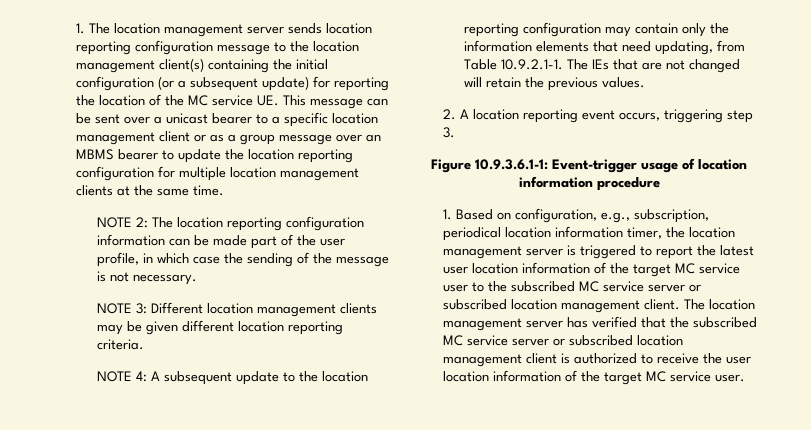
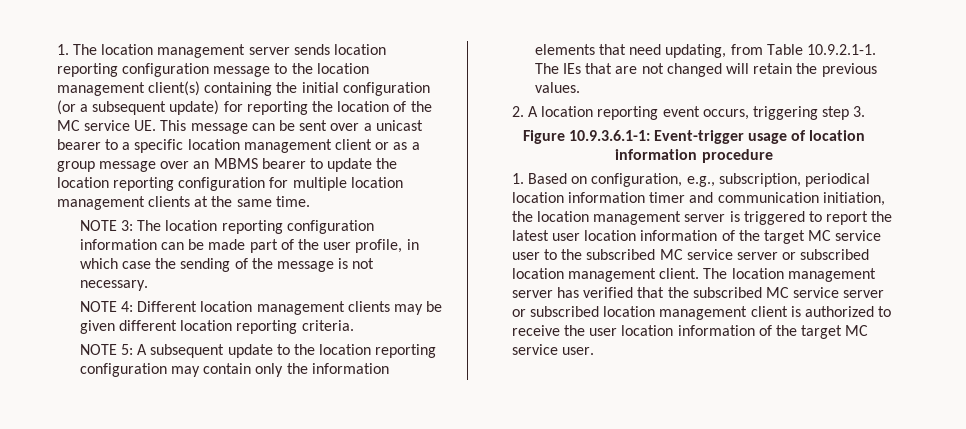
- NOTE 2: The location reporting configuration information can be made part of the user profile, in which case the sending of the message is not necessary.
+ NOTE 3: The location reporting configuration information can be made part of the user profile, in which case the sending of the message is not necessary.
- NOTE 3: Different location management clients may be given different location reporting criteria.
+ NOTE 4: Different location management clients may be given different location reporting criteria.
- NOTE 4: A subsequent update to the location reporting configuration may contain only the information elements that need updating, from Table 10.9.2.1-1. The IEs that are not changed will retain the previous values.
+ NOTE 5: A subsequent update to the location reporting configuration may contain only the information elements that need updating, from Table 10.9.2.1-1. The IEs that are not changed will retain the previous values.
- 1. Based on configuration, e.g., subscription, periodical location information timer, the location management server is triggered to report the latest user location information of the target MC service user to the subscribed MC service server or subscribed location management client.
+ 1. Based on configuration, e.g., subscription, periodical location information timer and communication initiation, the location management server is triggered to report the latest user location information of the target MC service user to the subscribed MC service server or subscribed location management client.

